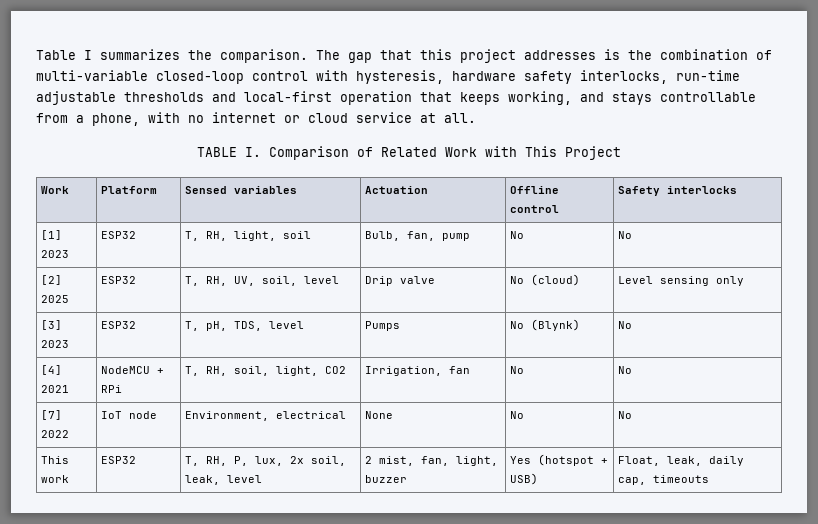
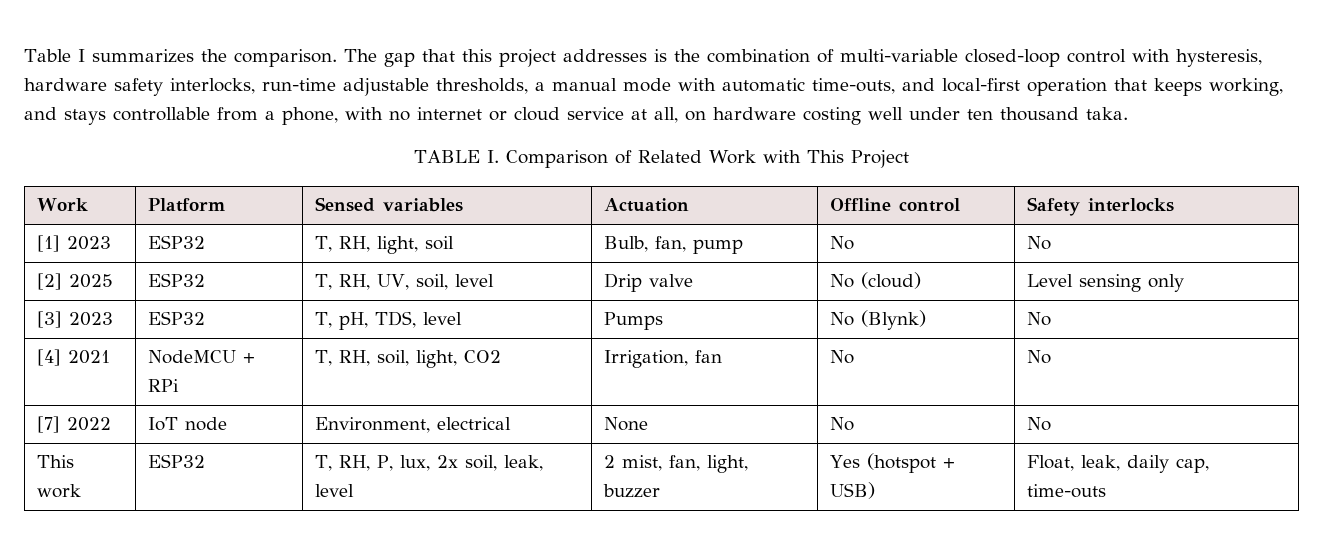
- The gap that this project addresses is the combination of multi-variable closed-loop control with hysteresis, hardware safety interlocks, run-time adjustable thresholds and local-first operation that keeps working, and stays controllable from a phone, with no internet or cloud service at all.
+ The gap that this project addresses is the combination of multi-variable closed-loop control with hysteresis, hardware safety interlocks, run-time adjustable thresholds, a manual mode with automatic time-outs, and local-first operation that keeps working, and stays controllable from a phone, with no internet or cloud service at all, on hardware costing well under ten thousand taka.
- This work | ESP32 | T, RH, P, lux, 2x soil, leak, level | 2 mist, fan, light, buzzer | Yes (hotspot + USB) | Float, leak, daily cap, timeouts
+ This work | ESP32 | T, RH, P, lux, 2x soil, leak, level | 2 mist, fan, light, buzzer | Yes (hotspot + USB) | Float, leak, daily cap, time-outs

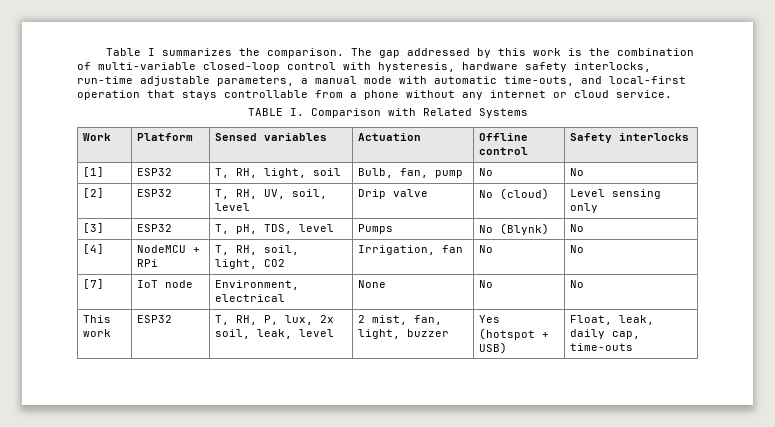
- The gap that this project addresses is the combination of multi-variable closed-loop control with hysteresis, hardware safety interlocks, run-time adjustable thresholds, a manual mode with automatic time-outs, and local-first operation that keeps working, and stays controllable from a phone, with no internet or cloud service at all, on hardware costing well under ten thousand taka.
- TABLE I. Comparison of Related Work with This Project
+ The gap addressed by this work is the combination of multi-variable closed-loop control with hysteresis, hardware safety interlocks, run-time adjustable parameters, a manual mode with automatic time-outs, and local-first operation that stays controllable from a phone without any internet or cloud service.
+ TABLE I. Comparison with Related Systems
- [1] 2023 | ESP32 | T, RH, light, soil | Bulb, fan, pump | No | No
+ [1] | ESP32 | T, RH, light, soil | Bulb, fan, pump | No | No
- [2] 2025 | ESP32 | T, RH, UV, soil, level | Drip valve | No (cloud) | Level sensing only
+ [2] | ESP32 | T, RH, UV, soil, level | Drip valve | No (cloud) | Level sensing only
- [3] 2023 | ESP32 | T, pH, TDS, level | Pumps | No (Blynk) | No
+ [3] | ESP32 | T, pH, TDS, level | Pumps | No (Blynk) | No
- [4] 2021 | NodeMCU + RPi | T, RH, soil, light, CO2 | Irrigation, fan | No | No
+ [4] | NodeMCU + RPi | T, RH, soil, light, CO2 | Irrigation, fan | No | No
- [7] 2022 | IoT node | Environment, electrical | None | No | No
+ [7] | IoT node | Environment, electrical | None | No | No

